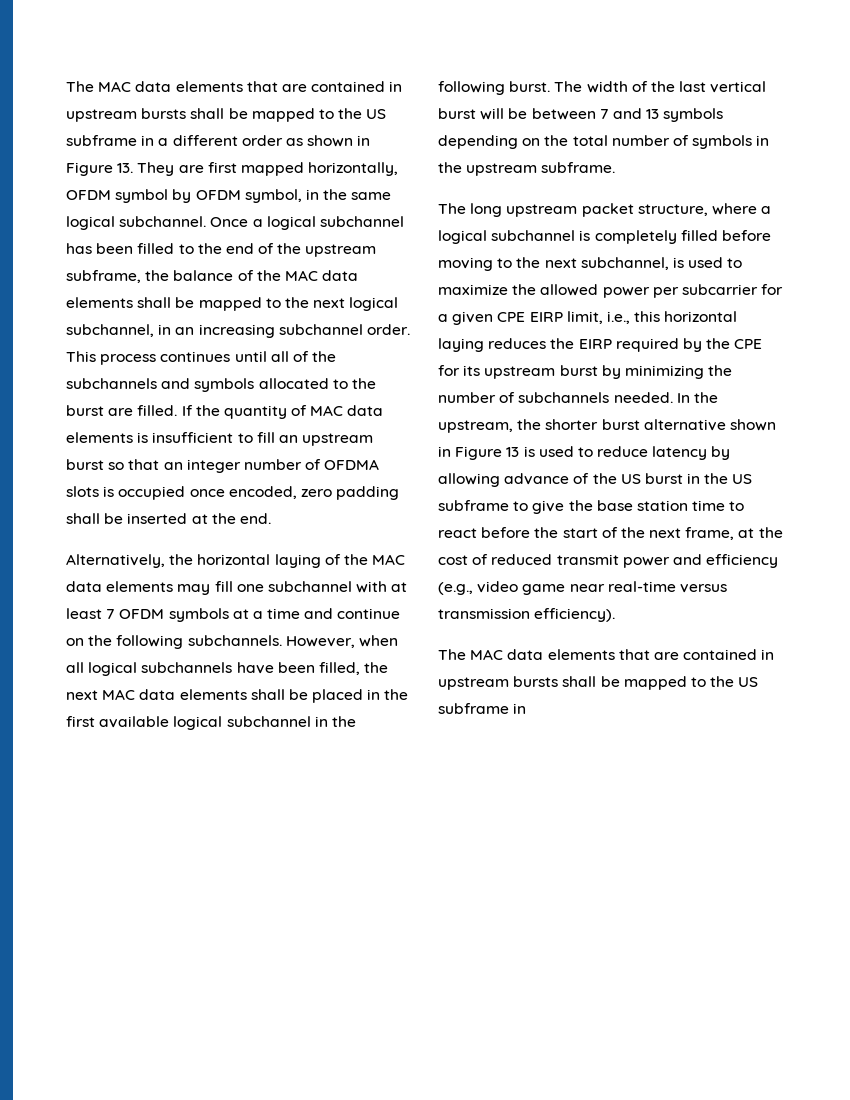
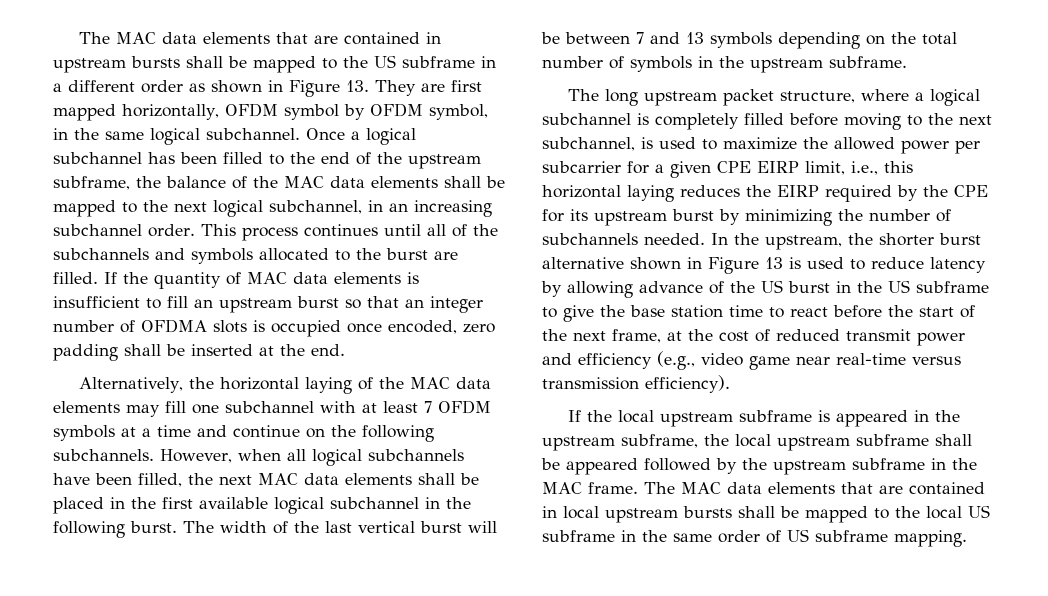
  In the upstream, the shorter burst alternative shown in Figure 13 is used to reduce latency by allowing advance of the US burst in the US subframe to give the base station time to react before the start of the next frame, at the cost of reduced transmit power and efficiency (e.g., video game near real-time versus transmission efficiency).
- The MAC data elements that are contained in upstream bursts shall be mapped to the US subframe in
+ If the local upstream subframe is appeared in the upstream subframe, the local upstream subframe shall be appeared followed by the upstream subframe in the MAC frame. The MAC data elements that are contained in local upstream bursts shall be mapped to the local US subframe in the same order of US subframe mapping.

